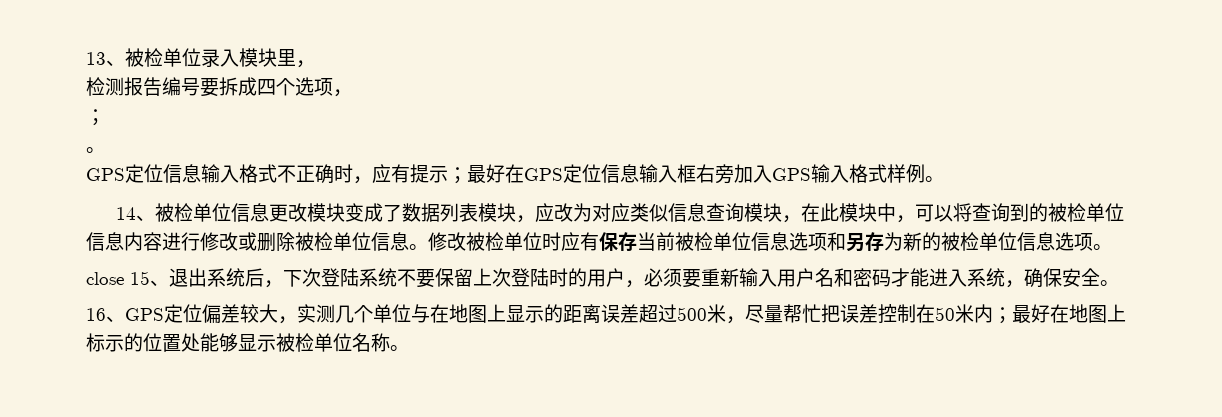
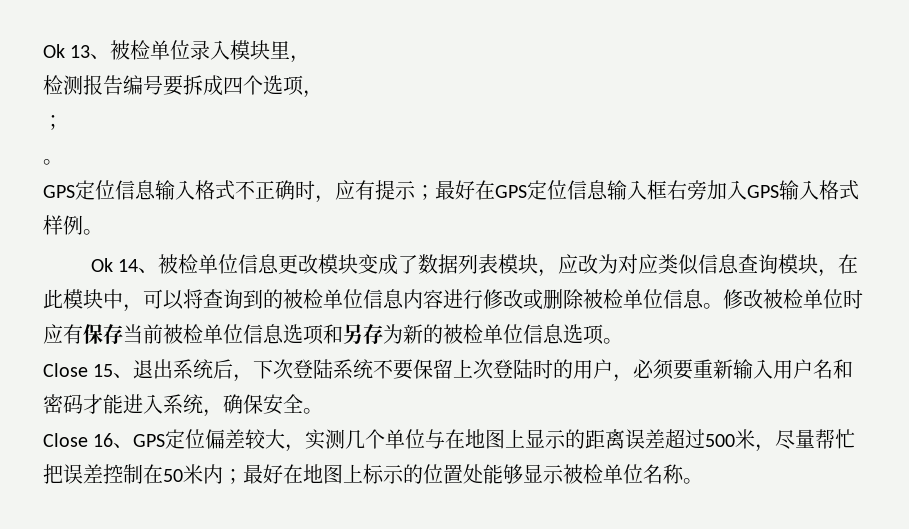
- 13、被检单位录入模块里，
+ Ok 13、被检单位录入模块里，
- 14、被检单位信息更改模块变成了数据列表模块，应改为对应类似信息查询模块，在此模块中，可以将查询到的被检单位信息内容进行修改或删除被检单位信息。
+ Ok 14、被检单位信息更改模块变成了数据列表模块，应改为对应类似信息查询模块，在此模块中，可以将查询到的被检单位信息内容进行修改或删除被检单位信息。
- close 15、退出系统后，下次登陆系统不要保留上次登陆时的用户，必须要重新输入用户名和密码才能进入系统，确保安全。
+ Close 15、退出系统后，下次登陆系统不要保留上次登陆时的用户，必须要重新输入用户名和密码才能进入系统，确保安全。
- 16、GPS定位偏差较大，实测几个单位与在地图上显示的距离误差超过500米，尽量帮忙把误差控制在50米内；最好在地图上标示的位置处能够显示被检单位名称。
+ Close 16、GPS定位偏差较大，实测几个单位与在地图上显示的距离误差超过500米，尽量帮忙把误差控制在50米内；最好在地图上标示的位置处能够显示被检单位名称。

